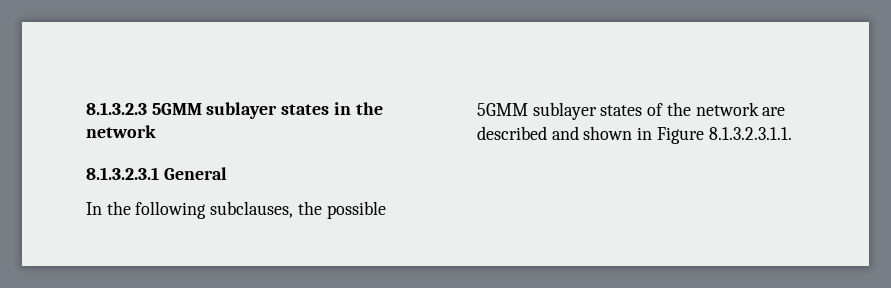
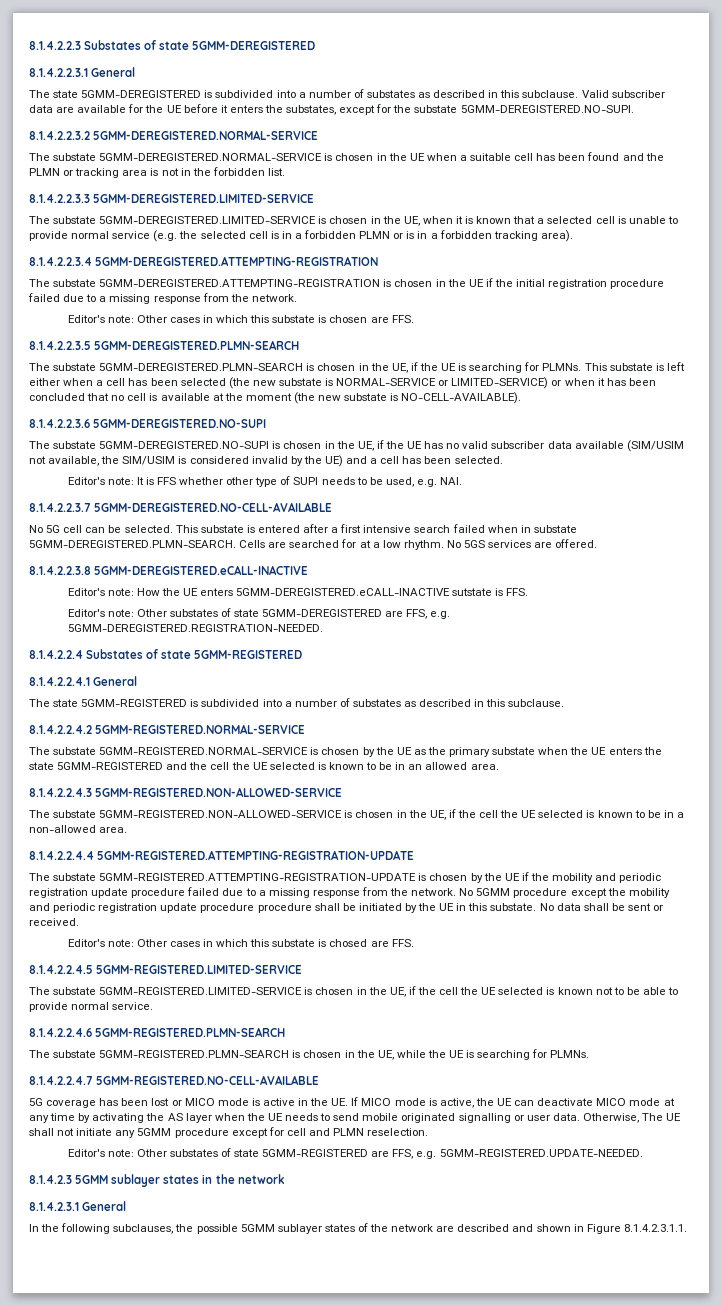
- 8.1.3.2.3 5GMM sublayer states in the network
+ 8.1.4.2.2.3 Substates of state 5GMM-DEREGISTERED
+ 8.1.4.2.2.3.1 General
+ The state 5GMM-DEREGISTERED is subdivided into a number of substates as described in this subclause. Valid subscriber data are available for the UE before it enters the substates, except for the substate 5GMM-DEREGISTERED.NO-SUPI.
+ 8.1.4.2.2.3.2 5GMM-DEREGISTERED.NORMAL-SERVICE
+ The substate 5GMM-DEREGISTERED.NORMAL-SERVICE is chosen in the UE when a suitable cell has been found and the PLMN or tracking area is not in the forbidden list.
+ 8.1.4.2.2.3.3 5GMM-DEREGISTERED.LIMITED-SERVICE
+ The substate 5GMM-DEREGISTERED.LIMITED-SERVICE is chosen in the UE, when it is known that a selected cell is unable to provide normal service (e.g. the selected cell is in a forbidden PLMN or is in a forbidden tracking area).
+ 8.1.4.2.2.3.4 5GMM-DEREGISTERED.ATTEMPTING-REGISTRATION
+ The substate 5GMM-DEREGISTERED.ATTEMPTING-REGISTRATION is chosen in the UE if the initial registration procedure failed due to a missing response from the network.
+ Editor's note: Other cases in which this substate is chosen are FFS.
+ 8.1.4.2.2.3.5 5GMM-DEREGISTERED.PLMN-SEARCH
+ The substate 5GMM-DEREGISTERED.PLMN-SEARCH is chosen in the UE, if the UE is searching for PLMNs. This substate is left either when a cell has been selected (the new substate is NORMAL-SERVICE or LIMITED-SERVICE) or when it has been concluded that no cell is available at the moment (the new substate is NO-CELL-AVAILABLE).
+ 8.1.4.2.2.3.6 5GMM-DEREGISTERED.NO-SUPI
+ The substate 5GMM-DEREGISTERED.NO-SUPI is chosen in the UE, if the UE has no valid subscriber data available (SIM/USIM not available, the SIM/USIM is considered invalid by the UE) and a cell has been selected.
+ Editor's note: It is FFS whether other type of SUPI needs to be used, e.g. NAI.
+ 8.1.4.2.2.3.7 5GMM-DEREGISTERED.NO-CELL-AVAILABLE
+ No 5G cell can be selected. This substate is entered after a first intensive search failed when in substate 5GMM-DEREGISTERED.PLMN-SEARCH. Cells are searched for at a low rhythm. No 5GS services are offered.
+ 8.1.4.2.2.3.8 5GMM-DEREGISTERED.eCALL-INACTIVE
+ Editor's note: How the UE enters 5GMM-DEREGISTERED.eCALL-INACTIVE sutstate is FFS.
+ Editor's note: Other substates of state 5GMM-DEREGISTERED are FFS, e.g. 5GMM-DEREGISTERED.REGISTRATION-NEEDED.
+ 8.1.4.2.2.4 Substates of state 5GMM-REGISTERED
+ 8.1.4.2.2.4.1 General
+ The state 5GMM-REGISTERED is subdivided into a number of substates as described in this subclause.
+ 8.1.4.2.2.4.2 5GMM-REGISTERED.NORMAL-SERVICE
+ The substate 5GMM-REGISTERED.NORMAL-SERVICE is chosen by the UE as the primary substate when the UE enters the state 5GMM-REGISTERED and the cell the UE selected is known to be in an allowed area.
+ 8.1.4.2.2.4.3 5GMM-REGISTERED.NON-ALLOWED-SERVICE
+ The substate 5GMM-REGISTERED.NON-ALLOWED-SERVICE is chosen in the UE, if the cell the UE selected is known to be in a non-allowed area.
+ 8.1.4.2.2.4.4 5GMM-REGISTERED.ATTEMPTING-REGISTRATION-UPDATE
+ The substate 5GMM-REGISTERED.ATTEMPTING-REGISTRATION-UPDATE is chosen by the UE if the mobility and periodic registration update procedure failed due to a missing response from the network. No 5GMM procedure except the mobility and periodic registration update procedure procedure shall be initiated by the UE in this substate. No data shall be sent or received.
+ Editor's note: Other cases in which this substate is chosed are FFS.
+ 8.1.4.2.2.4.5 5GMM-REGISTERED.LIMITED-SERVICE
+ The substate 5GMM-REGISTERED.LIMITED-SERVICE is chosen in the UE, if the cell the UE selected is known not to be able to provide normal service.
+ 8.1.4.2.2.4.6 5GMM-REGISTERED.PLMN-SEARCH
+ The substate 5GMM-REGISTERED.PLMN-SEARCH is chosen in the UE, while the UE is searching for PLMNs.
+ 8.1.4.2.2.4.7 5GMM-REGISTERED.NO-CELL-AVAILABLE
+ 5G coverage has been lost or MICO mode is active in the UE. If MICO mode is active, the UE can deactivate MICO mode at any time by activating the AS layer when the UE needs to send mobile originated signalling or user data. Otherwise, The UE shall not initiate any 5GMM procedure except for cell and PLMN reselection.
+ Editor's note: Other substates of state 5GMM-REGISTERED are FFS, e.g. 5GMM-REGISTERED.UPDATE-NEEDED.
+ 8.1.4.2.3 5GMM sublayer states in the network
- 8.1.3.2.3.1 General
+ 8.1.4.2.3.1 General
- In the following subclauses, the possible 5GMM sublayer states of the network are described and shown in Figure 8.1.3.2.3.1.1.
+ In the following subclauses, the possible 5GMM sublayer states of the network are described and shown in Figure 8.1.4.2.3.1.1.

